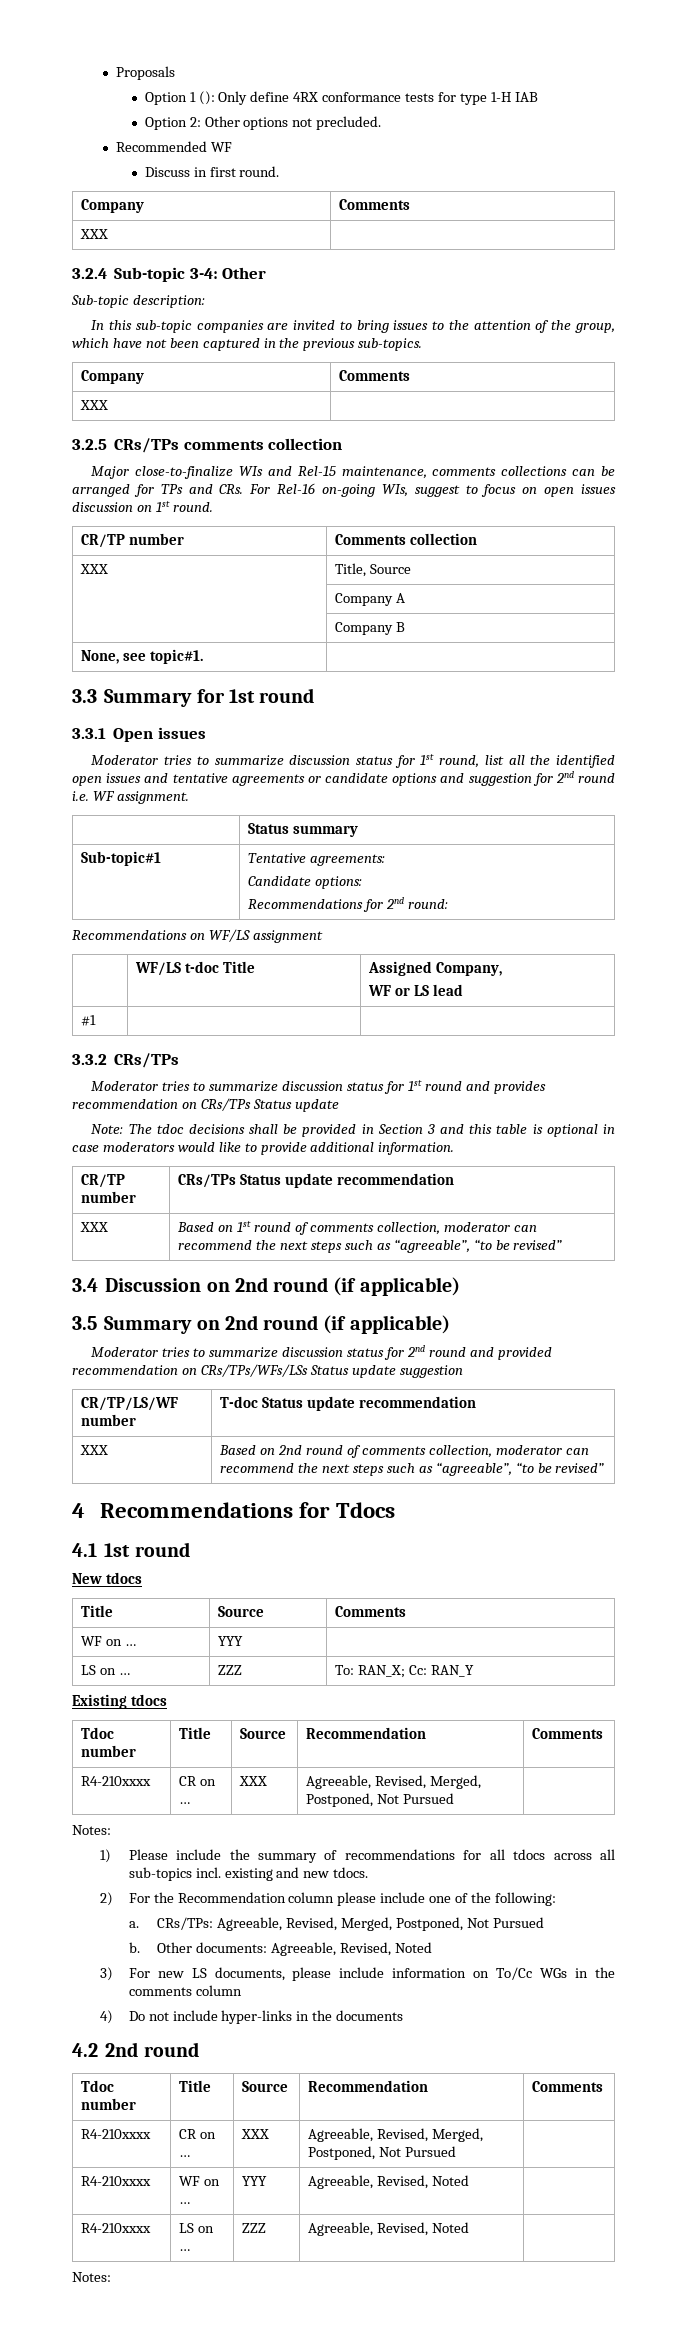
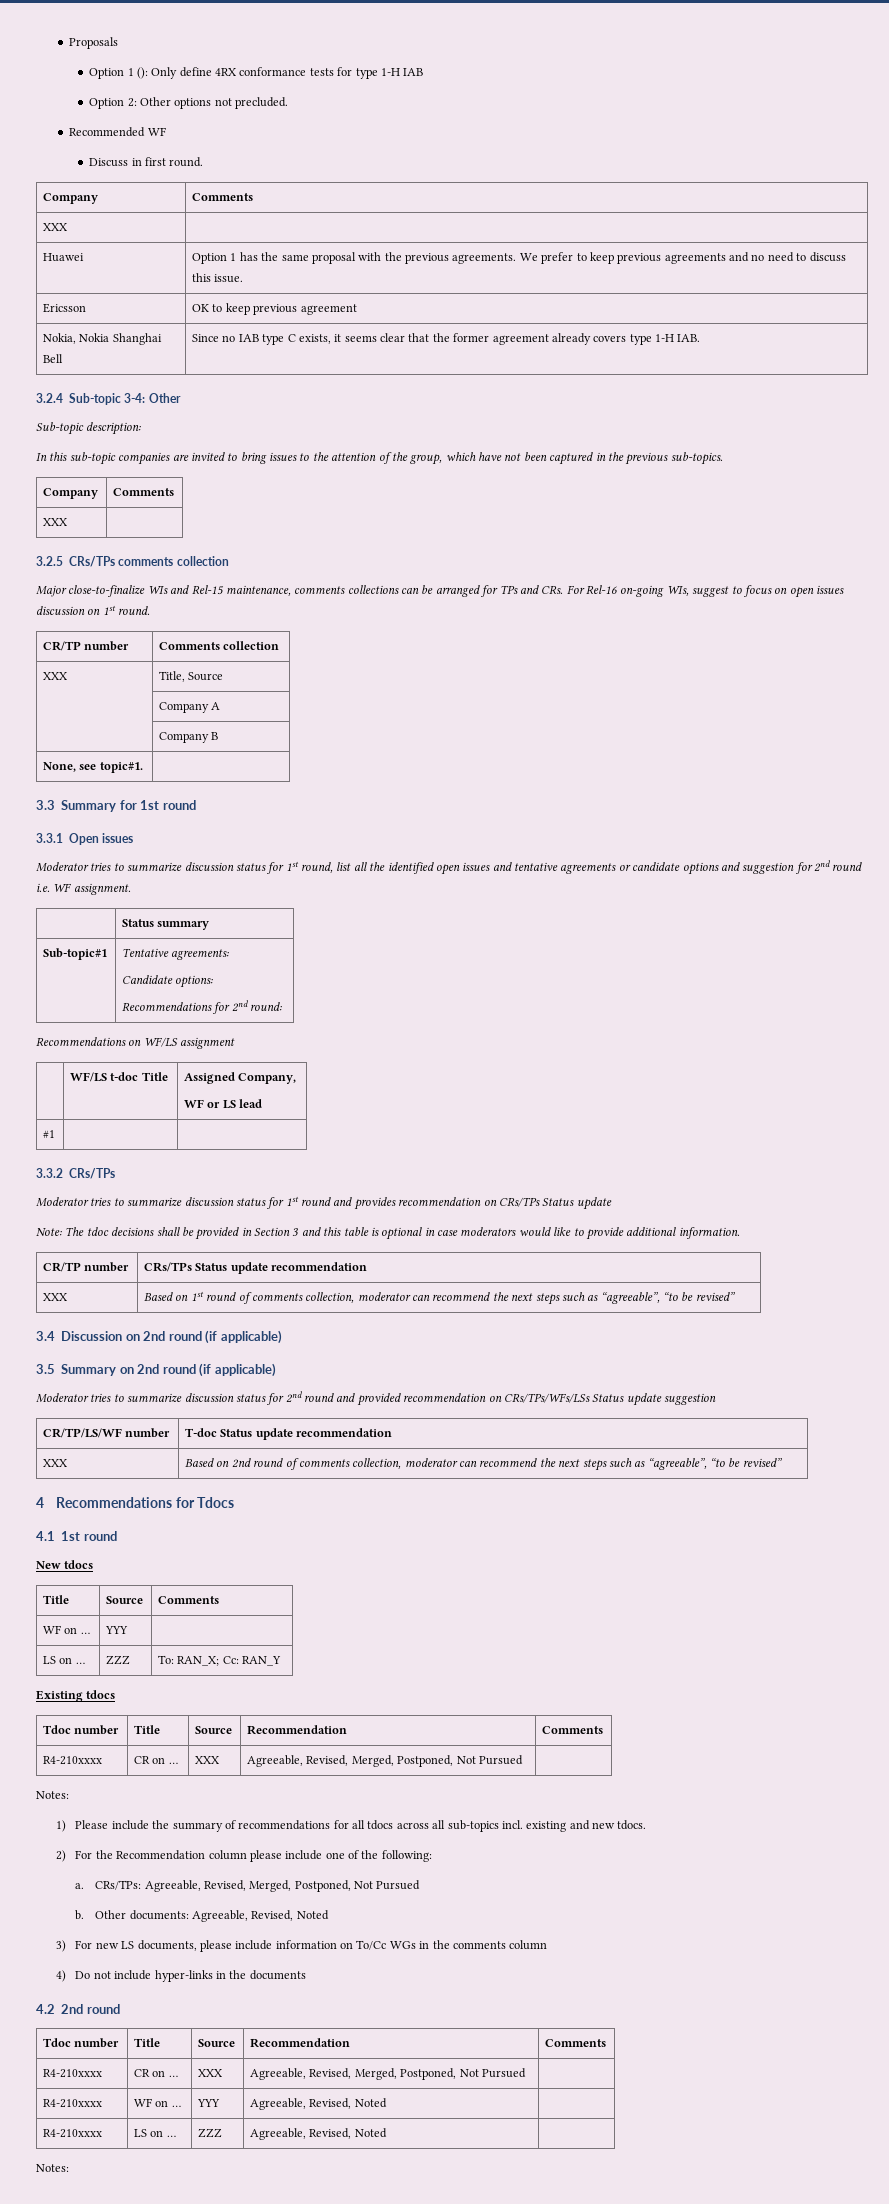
+ Huawei | Option 1 has the same proposal with the previous agreements. We prefer to keep previous agreements and no need to discuss this issue.
+ Ericsson | OK to keep previous agreement
+ Nokia, Nokia Shanghai Bell | Since no IAB type C exists, it seems clear that the former agreement already covers type 1-H IAB.

